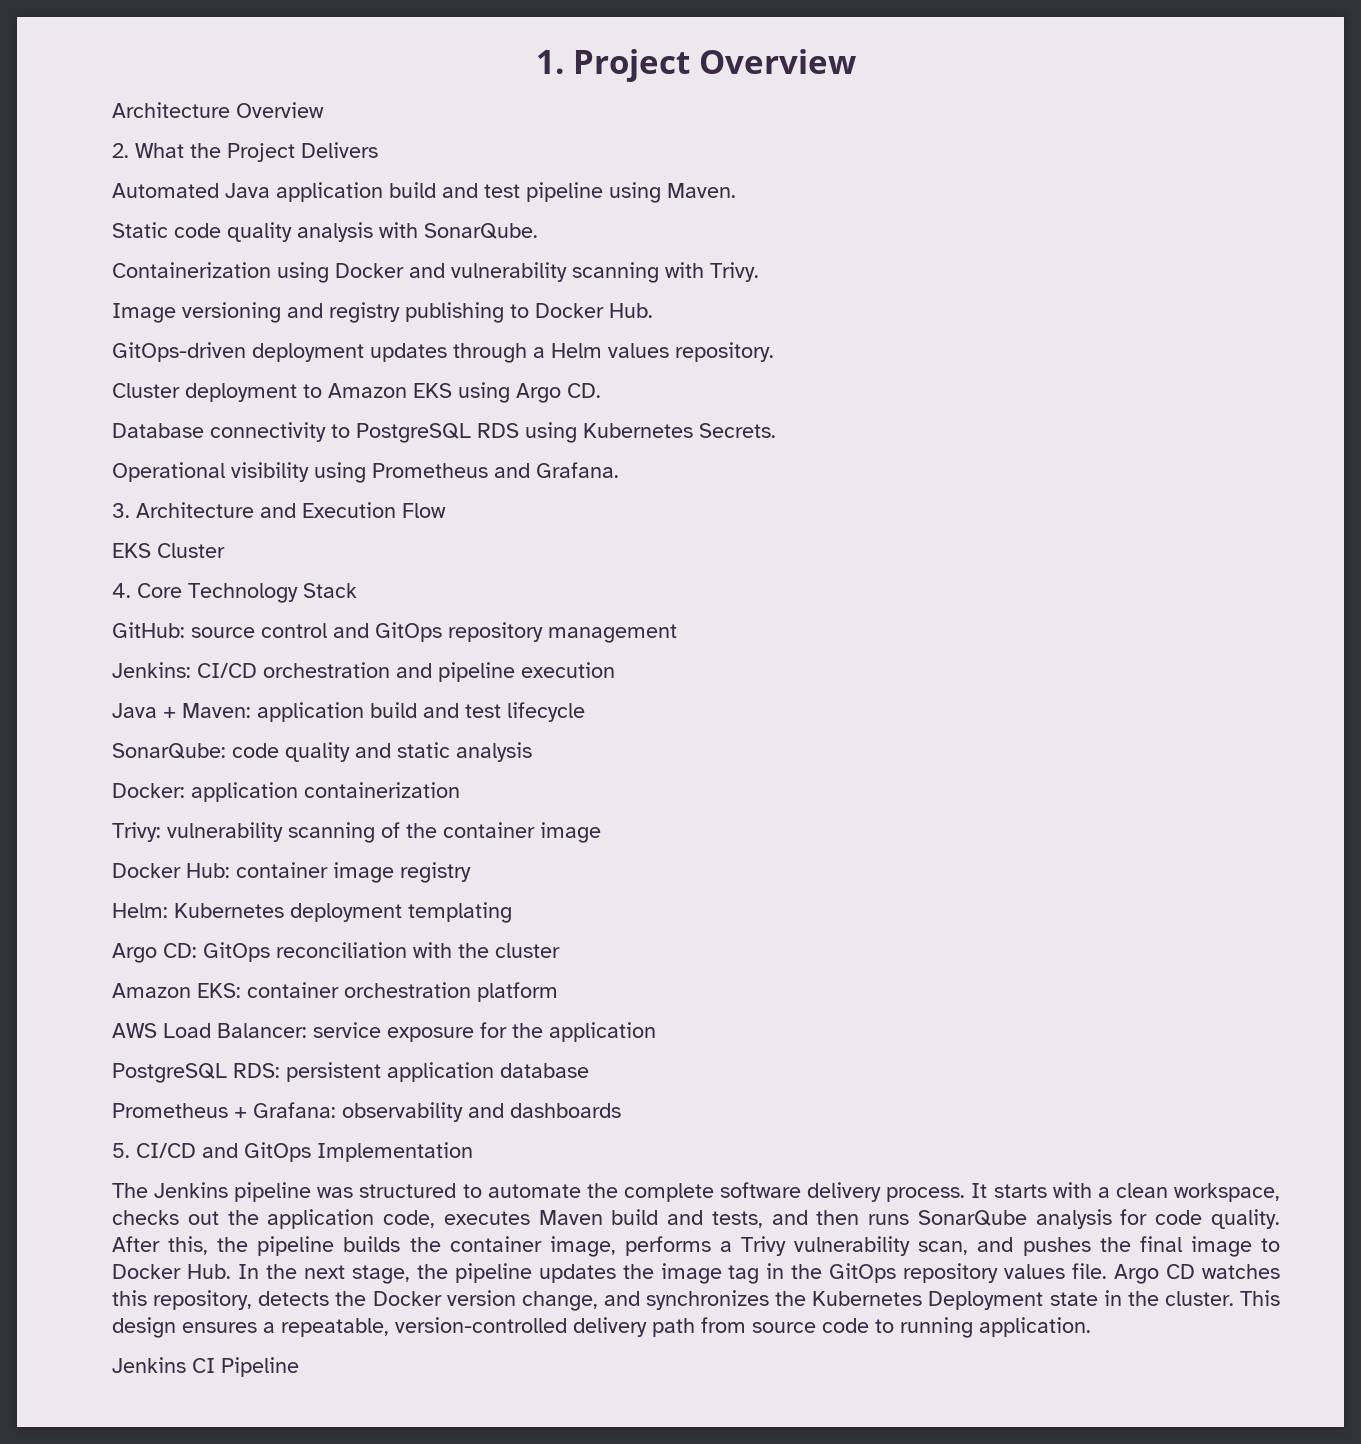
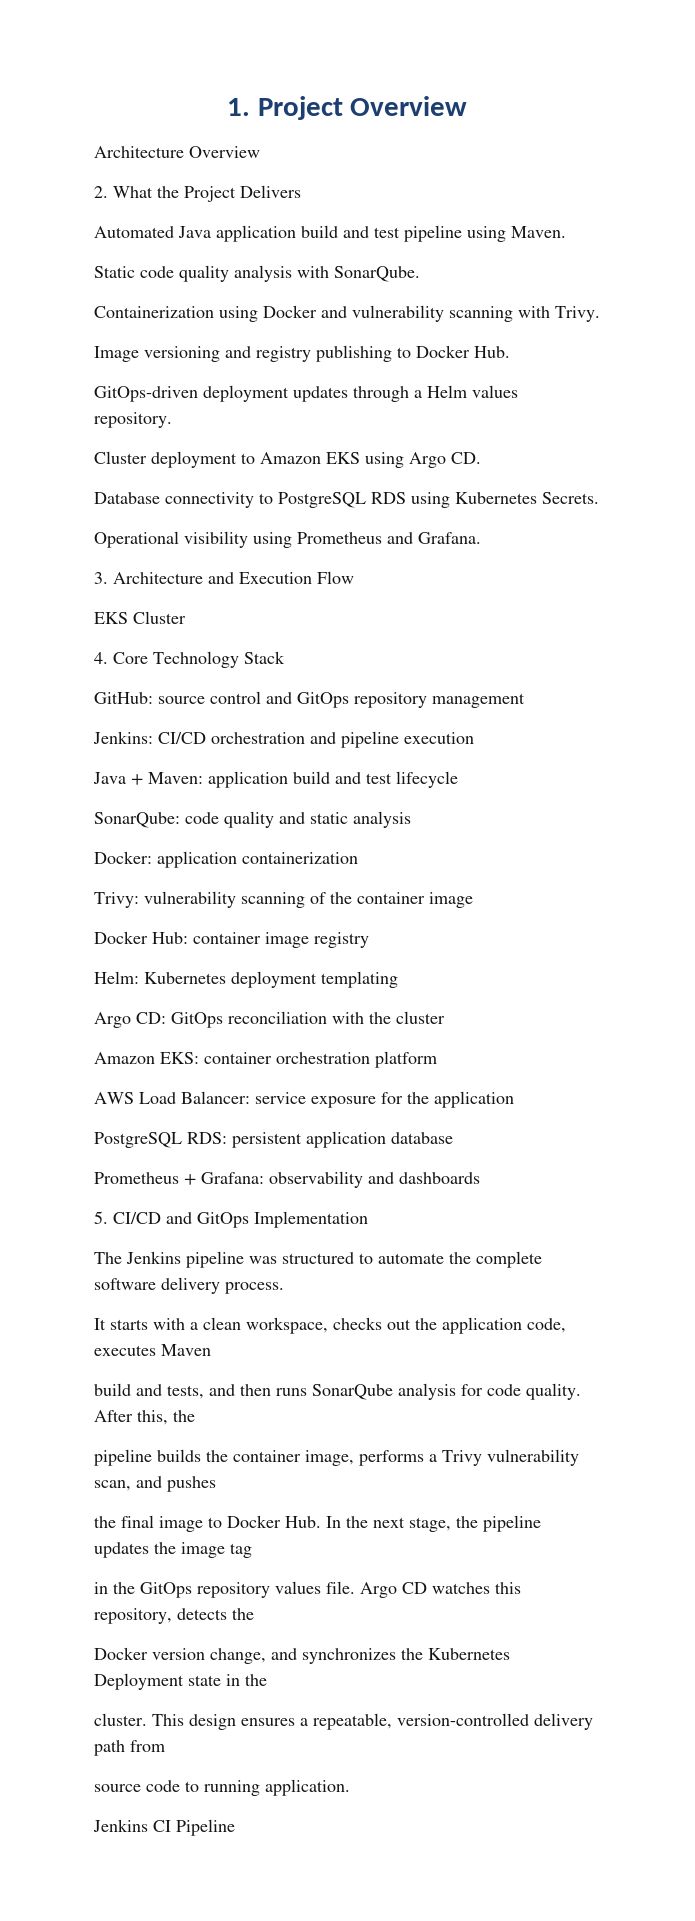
- The Jenkins pipeline was structured to automate the complete software delivery process. It starts with a clean workspace, checks out the application code, executes Maven build and tests, and then runs SonarQube analysis for code quality.
+ The Jenkins pipeline was structured to automate the complete software delivery process.
+ It starts with a clean workspace, checks out the application code, executes Maven
+ build and tests, and then runs SonarQube analysis for code quality.
- After this, the pipeline builds the container image, performs a Trivy vulnerability scan, and pushes the final image to Docker Hub. In the next stage, the pipeline updates the image tag in the GitOps repository values file.
+ After this, the
+ pipeline builds the container image, performs a Trivy vulnerability scan, and pushes
+ the final image to Docker Hub. In the next stage, the pipeline updates the image tag
+ in the GitOps repository values file.
- Argo CD watches this repository, detects the Docker version change, and synchronizes the Kubernetes Deployment state in the cluster.
+ Argo CD watches this repository, detects the
+ Docker version change, and synchronizes the Kubernetes Deployment state in the
+ cluster.
- This design ensures a repeatable, version-controlled delivery path from source code to running application.
+ This design ensures a repeatable, version-controlled delivery path from
+ source code to running application.

